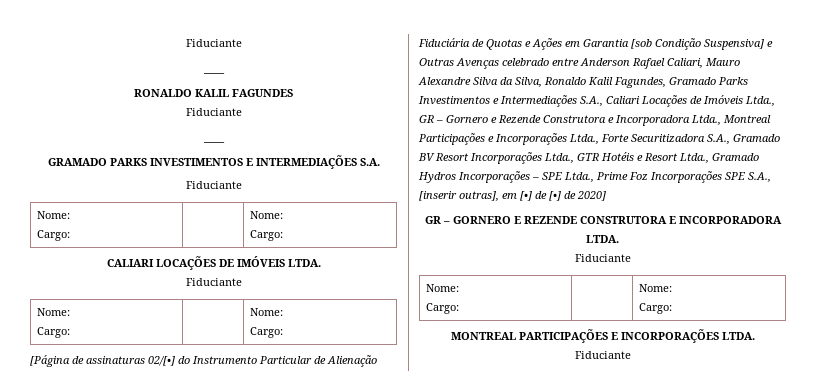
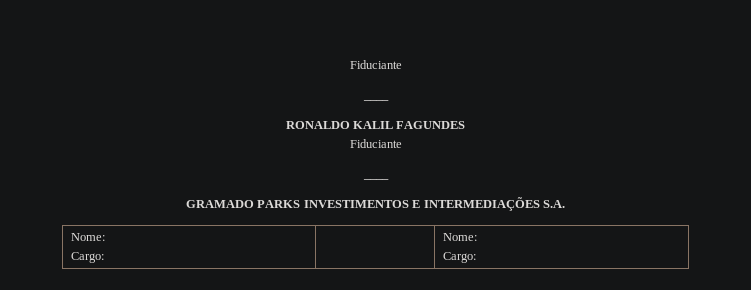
  GRAMADO PARKS INVESTIMENTOS E INTERMEDIAÇÕES S.A.
- Fiduciante
  Nome:
  Cargo: | | Nome:
  Cargo:
- CALIARI LOCAÇÕES DE IMÓVEIS LTDA.
- Fiduciante
- Nome:
- Cargo: | | Nome:
- Cargo:
- [Página de assinaturas 02/[•] do Instrumento Particular de Alienação Fiduciária de Quotas e Ações em Garantia [sob Condição Suspensiva] e Outras Avenças celebrado entre Anderson Rafael Caliari, Mauro Alexandre Silva da Silva, Ronaldo Kalil Fagundes, Gramado Parks Investimentos e Intermediações S.A., Caliari Locações de Imóveis Ltda., GR – Gornero e Rezende Construtora e Incorporadora Ltda., Montreal Participações e Incorporações Ltda., Forte Securitizadora S.A., Gramado BV Resort Incorporações Ltda., GTR Hotéis e Resort Ltda., Gramado Hydros Incorporações – SPE Ltda., Prime Foz Incorporações SPE S.A., [inserir outras], em [•] de [•] de 2020]
- GR – GORNERO E REZENDE CONSTRUTORA E INCORPORADORA LTDA.
- Fiduciante
- Nome:
- Cargo: | | Nome:
- Cargo:
- MONTREAL PARTICIPAÇÕES E INCORPORAÇÕES LTDA.
- Fiduciante

